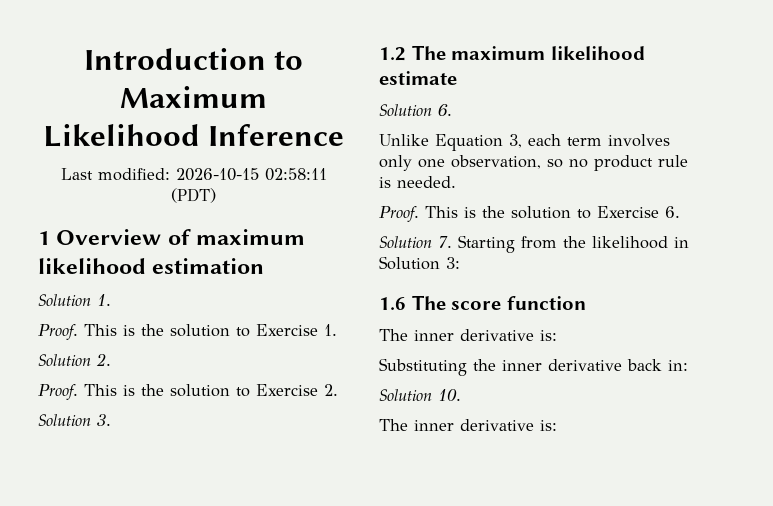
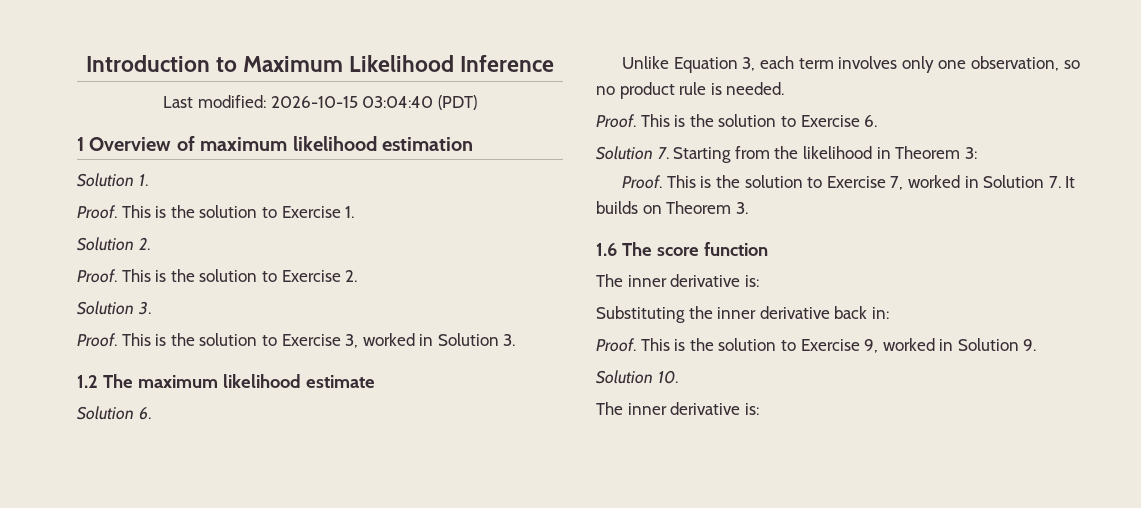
- Last modified: 2026-10-15 02:58:11 (PDT)
+ Last modified: 2026-10-15 03:04:40 (PDT)
+ Proof. This is the solution to Exercise 3, worked in Solution 3.
- Solution 7. Starting from the likelihood in Solution 3:
+ Solution 7. Starting from the likelihood in Theorem 3:
+ Proof. This is the solution to Exercise 7, worked in Solution 7. It builds on Theorem 3.
+ Proof. This is the solution to Exercise 9, worked in Solution 9.

